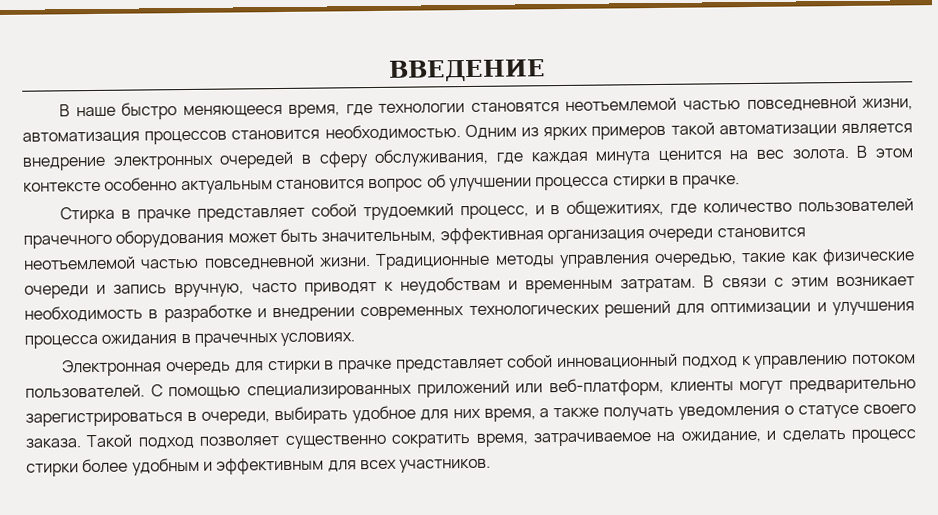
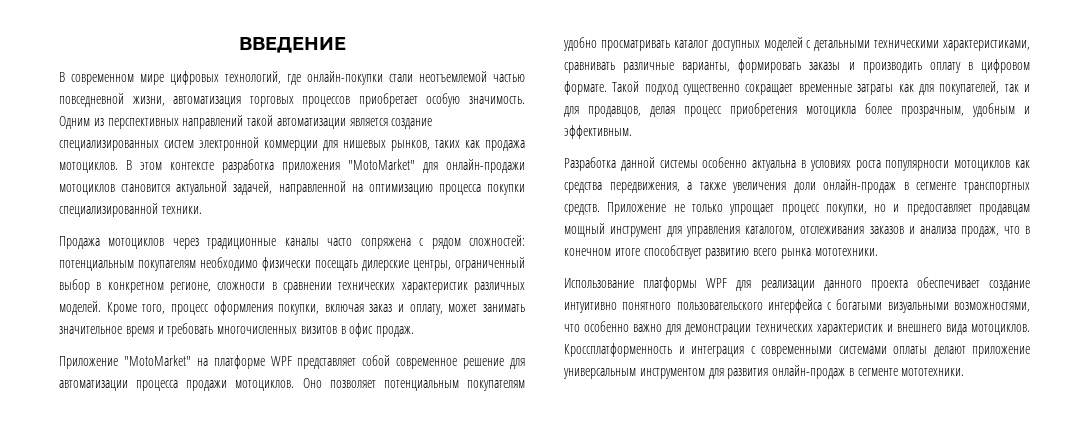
- В наше быстро меняющееся время, где технологии становятся неотъемлемой частью повседневной жизни, автоматизация процессов становится необходимостью. Одним из ярких примеров такой автоматизации является внедрение электронных очередей в сферу обслуживания, где каждая минута ценится на вес золота. В этом контексте особенно актуальным становится вопрос об улучшении процесса стирки в прачке.
- Стирка в прачке представляет собой трудоемкий процесс, и в общежитиях, где количество пользователей прачечного оборудования может быть значительным, эффективная организация очереди становится неотъемлемой частью повседневной жизни. Традиционные методы управления очередью, такие как физические очереди и запись вручную, часто приводят к неудобствам и временным затратам. В связи с этим возникает необходимость в разработке и внедрении современных технологических решений для оптимизации и улучшения процесса ожидания в прачечных условиях.
- Электронная очередь для стирки в прачке представляет собой инновационный подход к управлению потоком пользователей. С помощью специализированных приложений или веб-платформ, клиенты могут предварительно зарегистрироваться в очереди, выбирать удобное для них время, а также получать уведомления о статусе своего заказа. Такой подход позволяет существенно сократить время, затрачиваемое на ожидание, и сделать процесс стирки более удобным и эффективным для всех участников.
+ В современном мире цифровых технологий, где онлайн-покупки стали неотъемлемой частью повседневной жизни, автоматизация торговых процессов приобретает особую значимость. Одним из перспективных направлений такой автоматизации является создание специализированных систем электронной коммерции для нишевых рынков, таких как продажа мотоциклов. В этом контексте разработка приложения "MotoMarket" для онлайн-продажи мотоциклов становится актуальной задачей, направленной на оптимизацию процесса покупки специализированной техники.
+ Продажа мотоциклов через традиционные каналы часто сопряжена с рядом сложностей: потенциальным покупателям необходимо физически посещать дилерские центры, ограниченный выбор в конкретном регионе, сложности в сравнении технических характеристик различных моделей. Кроме того, процесс оформления покупки, включая заказ и оплату, может занимать значительное время и требовать многочисленных визитов в офис продаж.
+ Приложение "MotoMarket" на платформе WPF представляет собой современное решение для автоматизации процесса продажи мотоциклов. Оно позволяет потенциальным покупателям удобно просматривать каталог доступных моделей с детальными техническими характеристиками, сравнивать различные варианты, формировать заказы и производить оплату в цифровом формате. Такой подход существенно сокращает временные затраты как для покупателей, так и для продавцов, делая процесс приобретения мотоцикла более прозрачным, удобным и эффективным.
+ Разработка данной системы особенно актуальна в условиях роста популярности мотоциклов как средства передвижения, а также увеличения доли онлайн-продаж в сегменте транспортных средств. Приложение не только упрощает процесс покупки, но и предоставляет продавцам мощный инструмент для управления каталогом, отслеживания заказов и анализа продаж, что в конечном итоге способствует развитию всего рынка мототехники.
+ Использование платформы WPF для реализации данного проекта обеспечивает создание интуитивно понятного пользовательского интерфейса с богатыми визуальными возможностями, что особенно важно для демонстрации технических характеристик и внешнего вида мотоциклов. Кроссплатформенность и интеграция с современными системами оплаты делают приложение универсальным инструментом для развития онлайн-продаж в сегменте мототехники.

